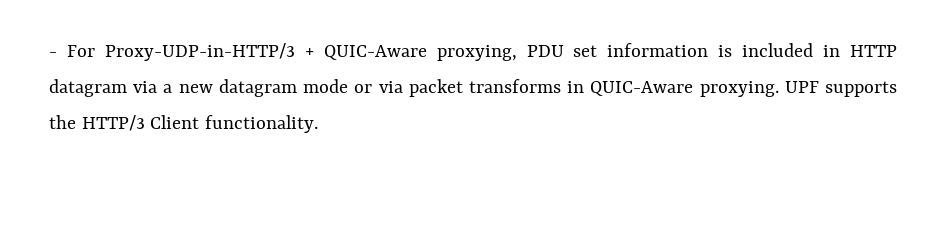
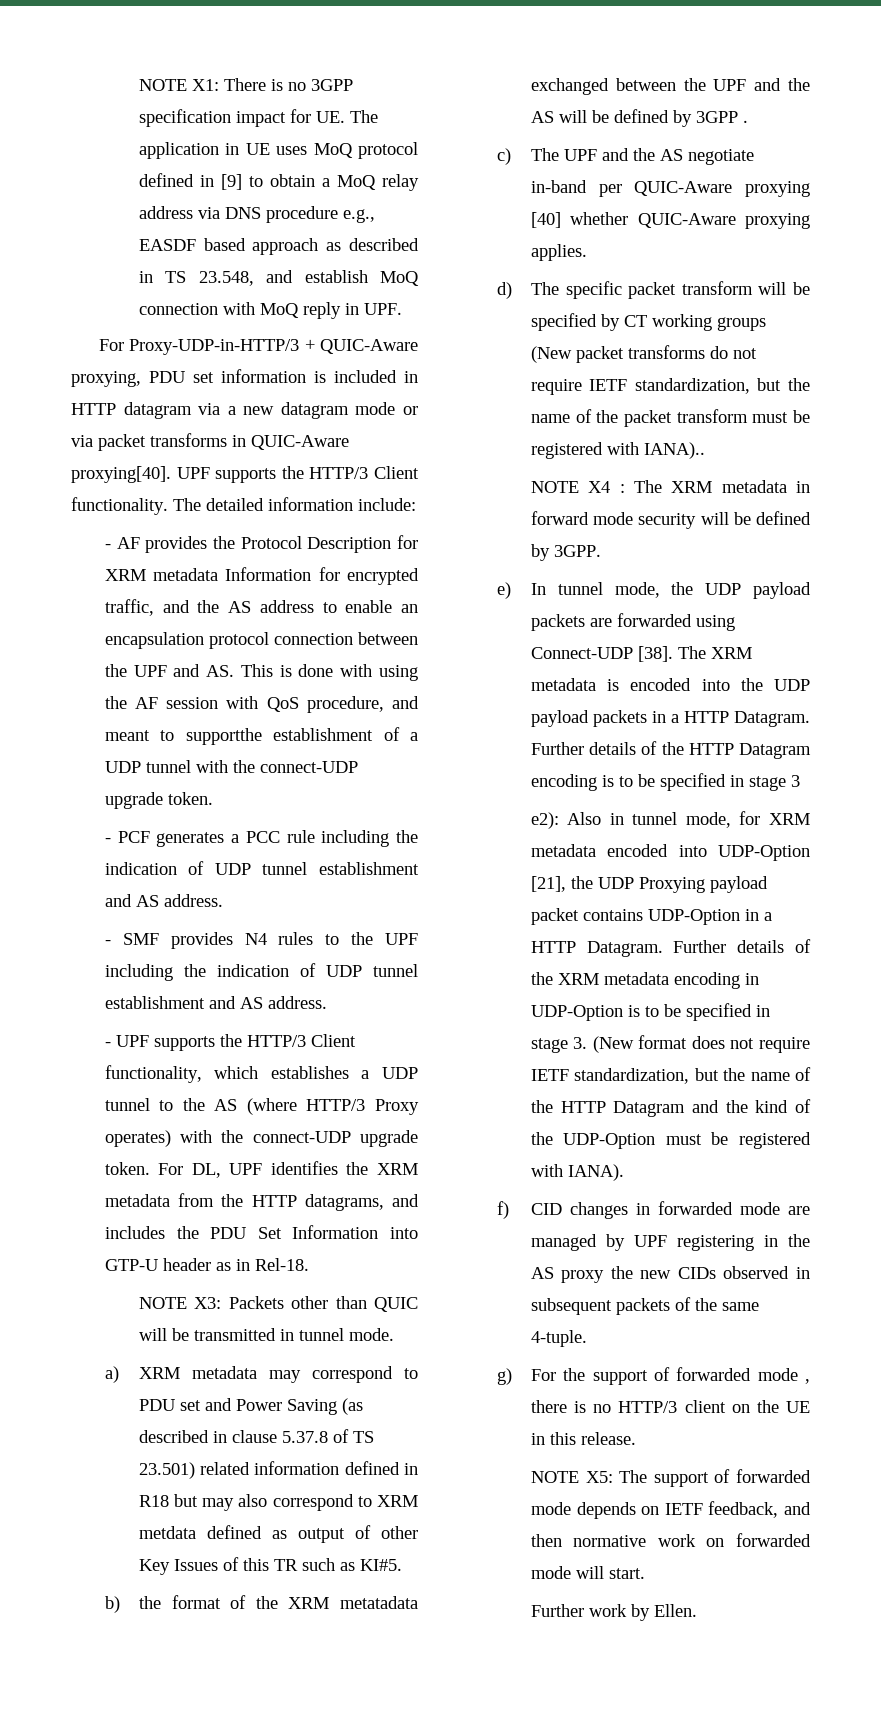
- - For Proxy-UDP-in-HTTP/3 + QUIC-Aware proxying, PDU set information is included in HTTP datagram via a new datagram mode or via packet transforms in QUIC-Aware proxying.
+ NOTE X1: There is no 3GPP specification impact for UE. The application in UE uses MoQ protocol defined in [9] to obtain a MoQ relay address via DNS procedure e.g., EASDF based approach as described in TS 23.548, and establish MoQ connection with MoQ reply in UPF.
+ For Proxy-UDP-in-HTTP/3 + QUIC-Aware proxying, PDU set information is included in HTTP datagram via a new datagram mode or via packet transforms in QUIC-Aware proxying[40].
+ The detailed information include:
+ - AF provides the Protocol Description for XRM metadata Information for encrypted traffic, and the AS address to enable an encapsulation protocol connection between the UPF and AS. This is done with using the AF session with QoS procedure, and meant to supportthe establishment of a UDP tunnel with the connect-UDP upgrade token.
+ - PCF generates a PCC rule including the indication of UDP tunnel establishment and AS address.
+ - SMF provides N4 rules to the UPF including the indication of UDP tunnel establishment and AS address.
+ - UPF supports the HTTP/3 Client functionality, which establishes a UDP tunnel to the AS (where HTTP/3 Proxy operates) with the connect-UDP upgrade token. For DL, UPF identifies the XRM metadata from the HTTP datagrams, and includes the PDU Set Information into GTP-U header as in Rel-18.
+ NOTE X3: Packets other than QUIC will be transmitted in tunnel mode.
+ a) XRM metadata may correspond to PDU set and Power Saving (as described in clause 5.37.8 of TS 23.501) related information defined in R18 but may also correspond to XRM metdata defined as output of other Key Issues of this TR such as KI#5.
+ b) the format of the XRM metatadata exchanged between the UPF and the AS will be defined by 3GPP .
+ c) The UPF and the AS negotiate in-band per QUIC-Aware proxying [40] whether QUIC-Aware proxying applies.
+ d) The specific packet transform will be specified by CT working groups (New packet transforms do not require IETF standardization, but the name of the packet transform must be registered with IANA)..
+ NOTE X4 : The XRM metadata in forward mode security will be defined by 3GPP.
+ e) In tunnel mode, the UDP payload packets are forwarded using Connect-UDP [38]. The XRM metadata is encoded into the UDP payload packets in a HTTP Datagram. Further details of the HTTP Datagram encoding is to be specified in stage 3
+ e2): Also in tunnel mode, for XRM metadata encoded into UDP-Option [21], the UDP Proxying payload packet contains UDP-Option in a HTTP Datagram. Further details of the XRM metadata encoding in UDP-Option is to be specified in stage 3. (New format does not require IETF standardization, but the name of the HTTP Datagram and the kind of the UDP-Option must be registered with IANA).
+ f) CID changes in forwarded mode are managed by UPF registering in the AS proxy the new CIDs observed in subsequent packets of the same 4-tuple.
+ g) For the support of forwarded mode , there is no HTTP/3 client on the UE in this release.
+ NOTE X5: The support of forwarded mode depends on IETF feedback, and then normative work on forwarded mode will start.
+ Further work by Ellen.

